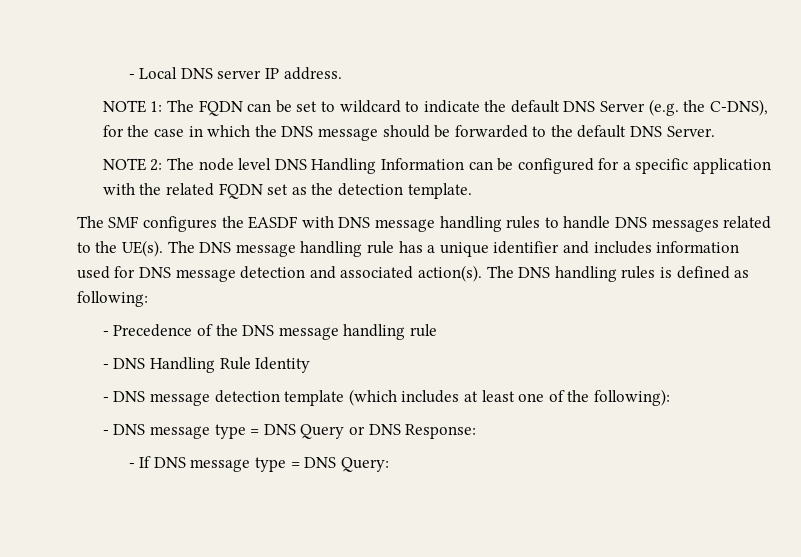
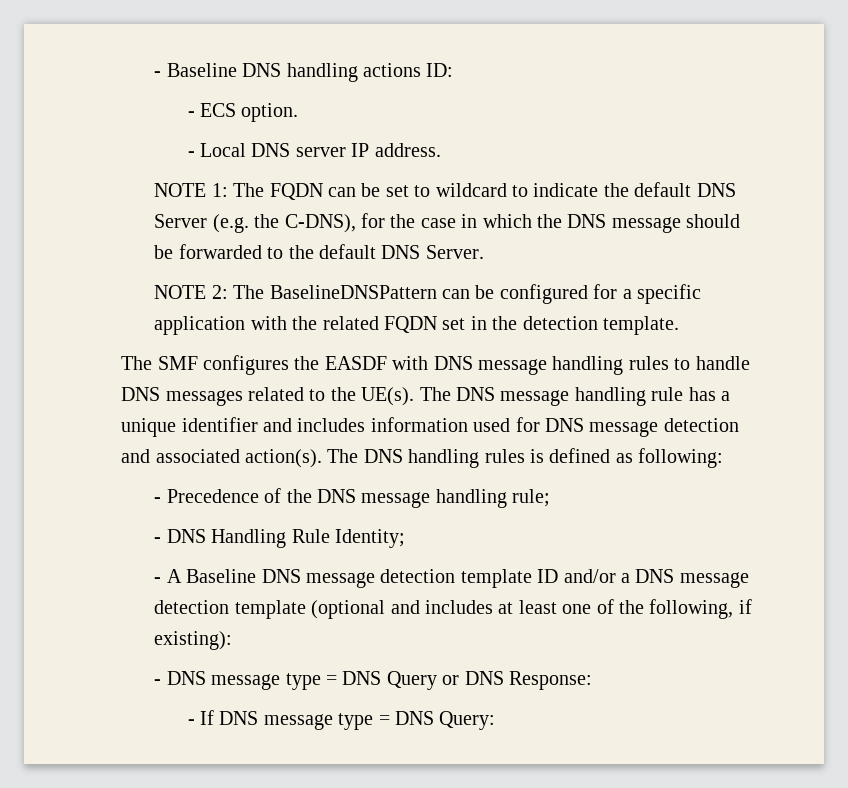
+ - Baseline DNS handling actions ID:
+ - ECS option.
- NOTE 2: The node level DNS Handling Information can be configured for a specific application with the related FQDN set as the detection template.
+ NOTE 2: The BaselineDNSPattern can be configured for a specific application with the related FQDN set in the detection template.
- - Precedence of the DNS message handling rule
+ - Precedence of the DNS message handling rule;
- - DNS Handling Rule Identity
- - DNS message detection template (which includes at least one of the following):
+ - DNS Handling Rule Identity;
+ - A Baseline DNS message detection template ID and/or a DNS message detection template (optional and includes at least one of the following, if existing):

